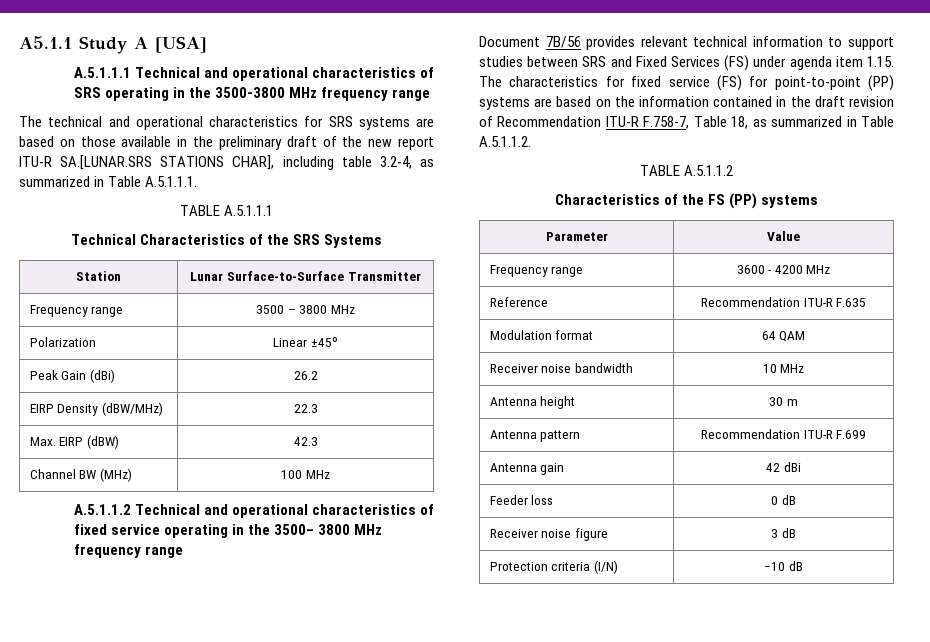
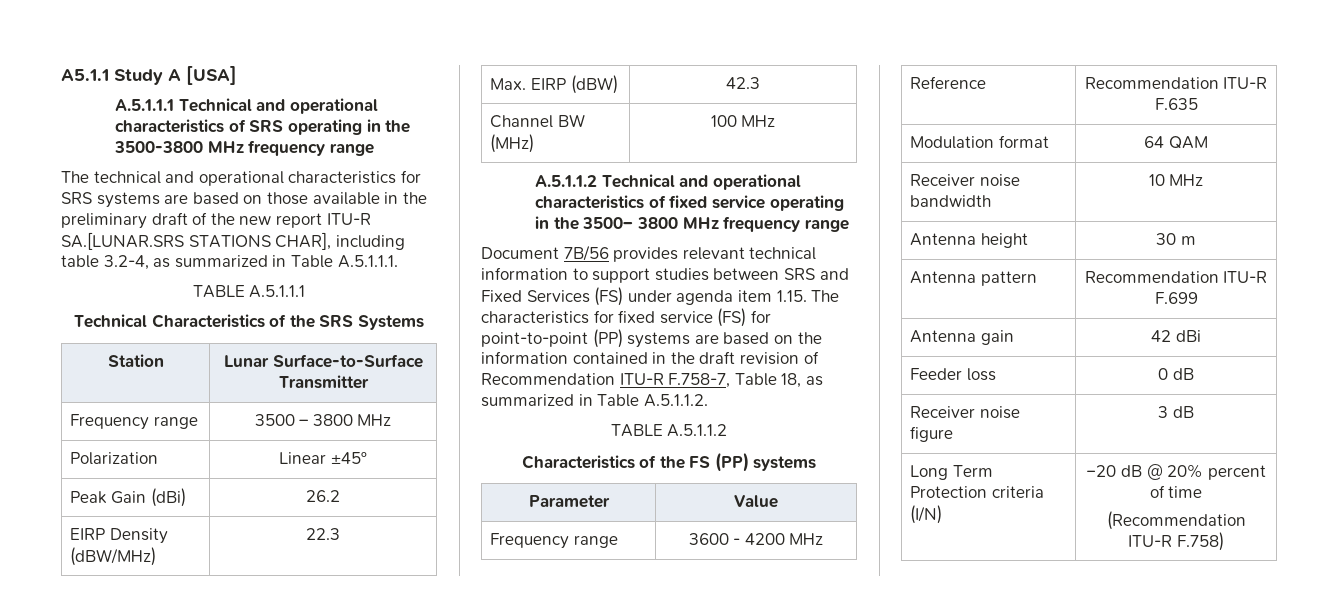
- Protection criteria (I/N) | ‒10 dB
+ Long Term Protection criteria (I/N) | ‒20 dB @ 20% percent of time
+ (Recommendation ITU-R F.758)

